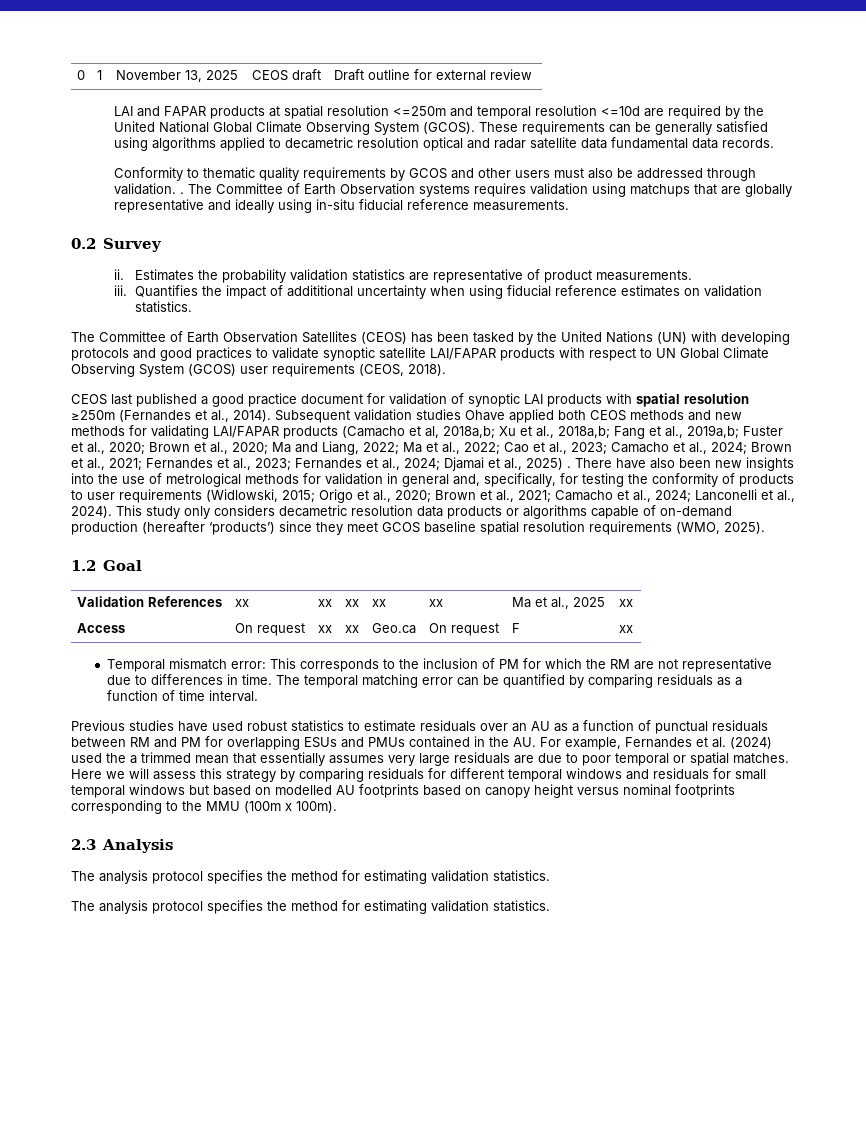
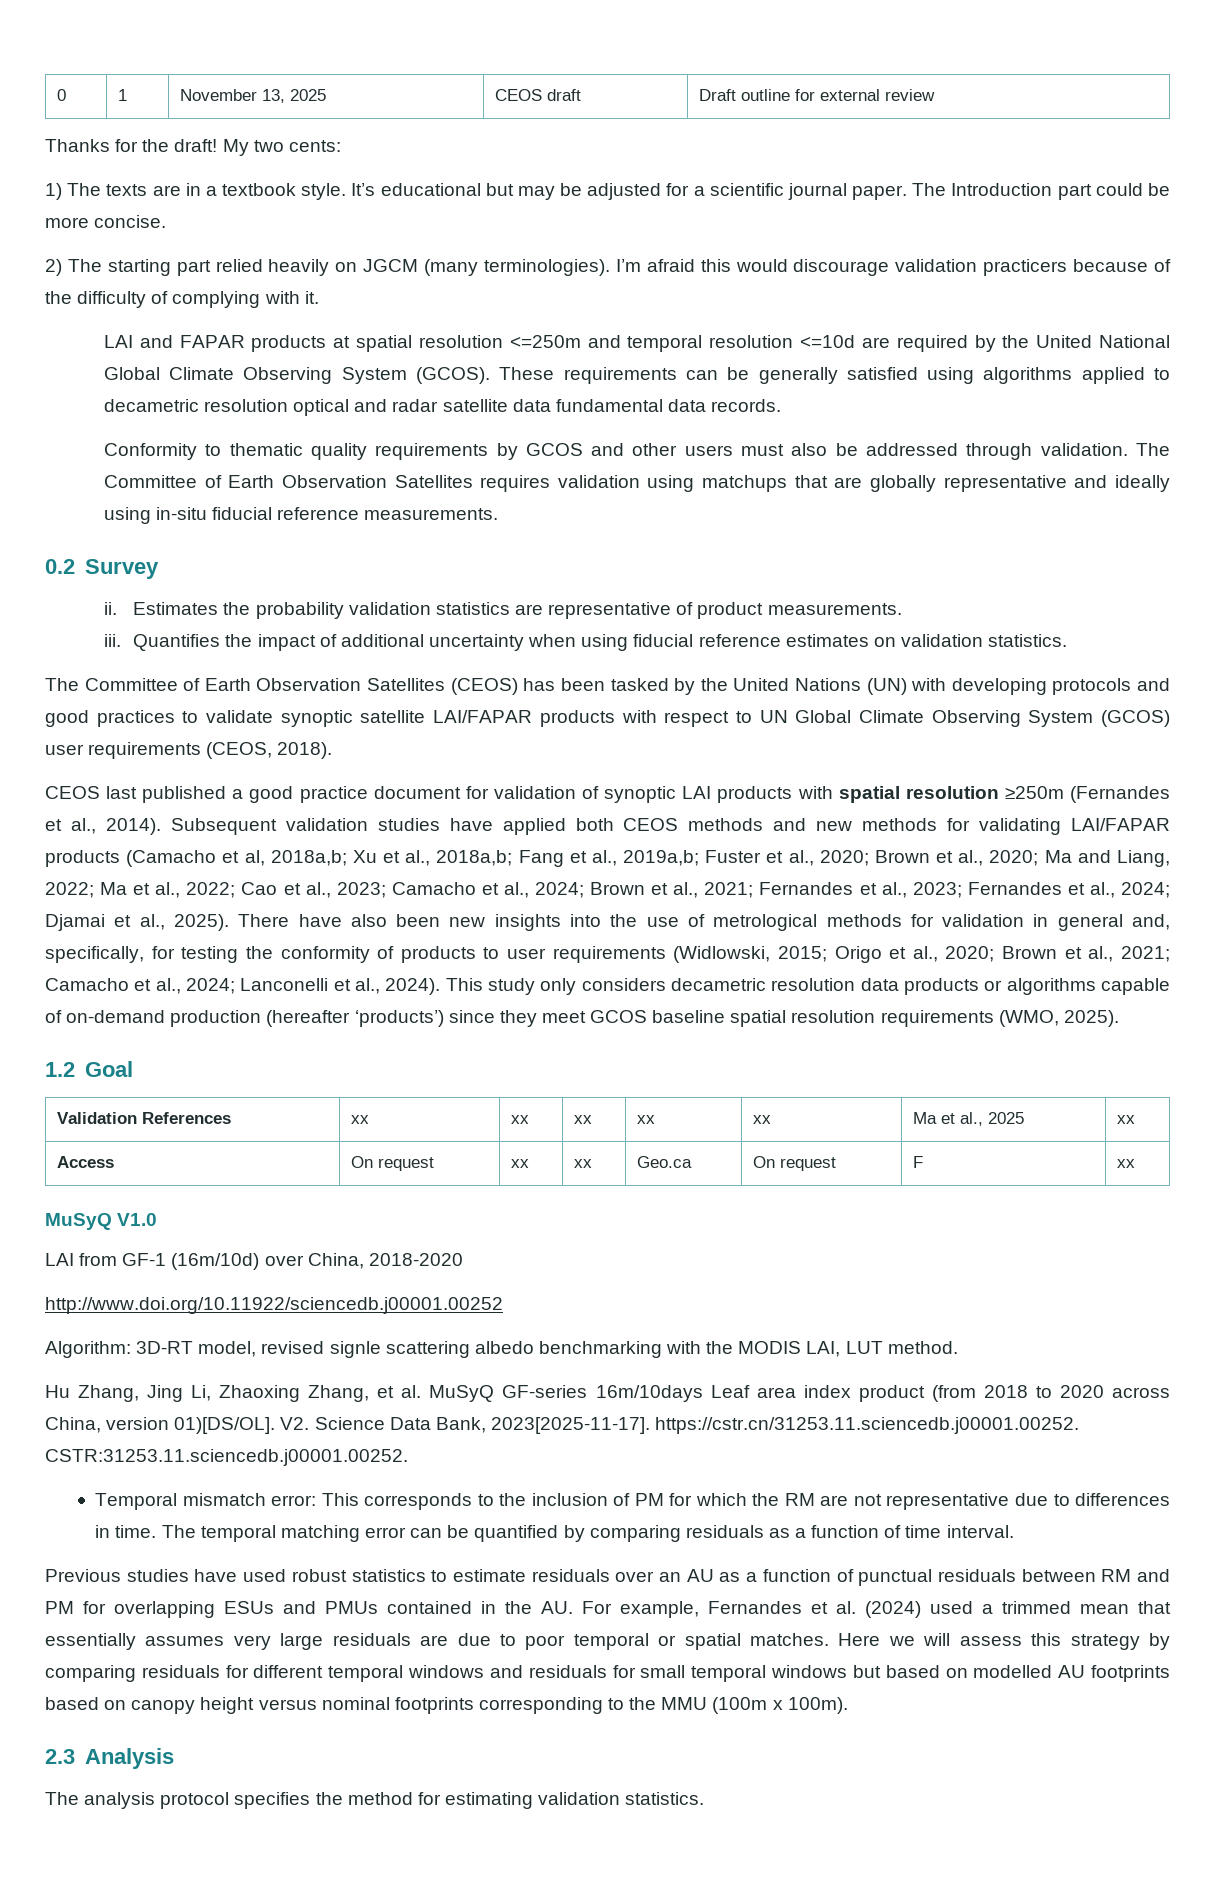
+ Thanks for the draft! My two cents:
+ 1) The texts are in a textbook style. It’s educational but may be adjusted for a scientific journal paper. The Introduction part could be more concise.
+ 2) The starting part relied heavily on JGCM (many terminologies). I’m afraid this would discourage validation practicers because of the difficulty of complying with it.
- Conformity to thematic quality requirements by GCOS and other users must also be addressed through validation. . The Committee of Earth Observation systems requires validation using matchups that are globally representative and ideally using in-situ fiducial reference measurements.
+ Conformity to thematic quality requirements by GCOS and other users must also be addressed through validation. The Committee of Earth Observation Satellites requires validation using matchups that are globally representative and ideally using in-situ fiducial reference measurements.
- Quantifies the impact of addititional uncertainty when using fiducial reference estimates on validation statistics.
+ Quantifies the impact of additional uncertainty when using fiducial reference estimates on validation statistics.
- Subsequent validation studies Ohave applied both CEOS methods and new methods for validating LAI/FAPAR products (Camacho et al, 2018a,b;
+ Subsequent validation studies have applied both CEOS methods and new methods for validating LAI/FAPAR products (Camacho et al, 2018a,b;
- Djamai et al., 2025) .
+ Djamai et al., 2025).
+ MuSyQ V1.0
+ LAI from GF-1 (16m/10d) over China, 2018-2020
+ http://www.doi.org/10.11922/sciencedb.j00001.00252
+ Algorithm: 3D-RT model, revised signle scattering albedo benchmarking with the MODIS LAI, LUT method.
+ Hu Zhang, Jing Li, Zhaoxing Zhang, et al. MuSyQ GF-series 16m/10days Leaf area index product (from 2018 to 2020 across China, version 01)[DS/OL]. V2. Science Data Bank, 2023[2025-11-17]. https://cstr.cn/31253.11.sciencedb.j00001.00252. CSTR:31253.11.sciencedb.j00001.00252.
- Previous studies have used robust statistics to estimate residuals over an AU as a function of punctual residuals between RM and PM for overlapping ESUs and PMUs contained in the AU. For example, Fernandes et al. (2024) used the a trimmed mean that essentially assumes very large residuals are due to poor temporal or spatial matches.
+ Previous studies have used robust statistics to estimate residuals over an AU as a function of punctual residuals between RM and PM for overlapping ESUs and PMUs contained in the AU. For example, Fernandes et al. (2024) used a trimmed mean that essentially assumes very large residuals are due to poor temporal or spatial matches.
  2.3 Analysis
- The analysis protocol specifies the method for estimating validation statistics.

